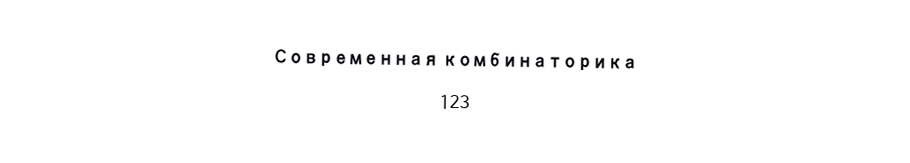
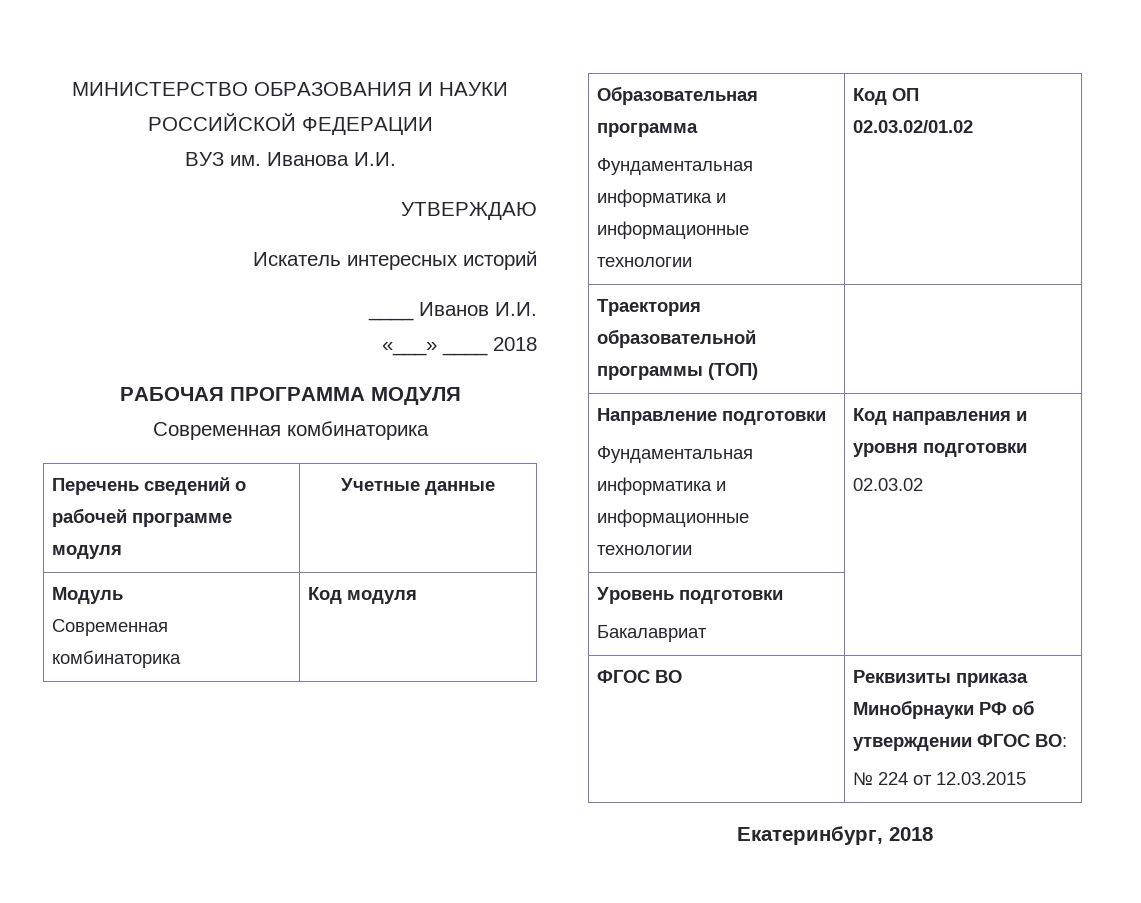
+ МИНИСТЕРСТВО ОБРАЗОВАНИЯ И НАУКИ РОССИЙСКОЙ ФЕДЕРАЦИИ
+ ВУЗ им. Иванова И.И.
+ УТВЕРЖДАЮ
+ Искатель интересных историй
+ ____ Иванов И.И.
+ «___» ____ 2018
+ РАБОЧАЯ ПРОГРАММА МОДУЛЯ
  Современная комбинаторика
- 123
+ Перечень сведений о рабочей программе модуля | Учетные данные
+ Модуль
+ Современная комбинаторика | Код модуля
+ Образовательная программа
+ Фундаментальная информатика и информационные технологии | Код ОП
+ 02.03.02/01.02
+ Траектория образовательной программы (ТОП) |
+ Направление подготовки
+ Фундаментальная информатика и информационные технологии | Код направления и уровня подготовки
+ 02.03.02
+ Уровень подготовки
+ Бакалавриат |
+ ФГОС ВО | Реквизиты приказа Минобрнауки РФ об утверждении ФГОС ВО:
+ № 224 от 12.03.2015
+ Екатеринбург, 2018

